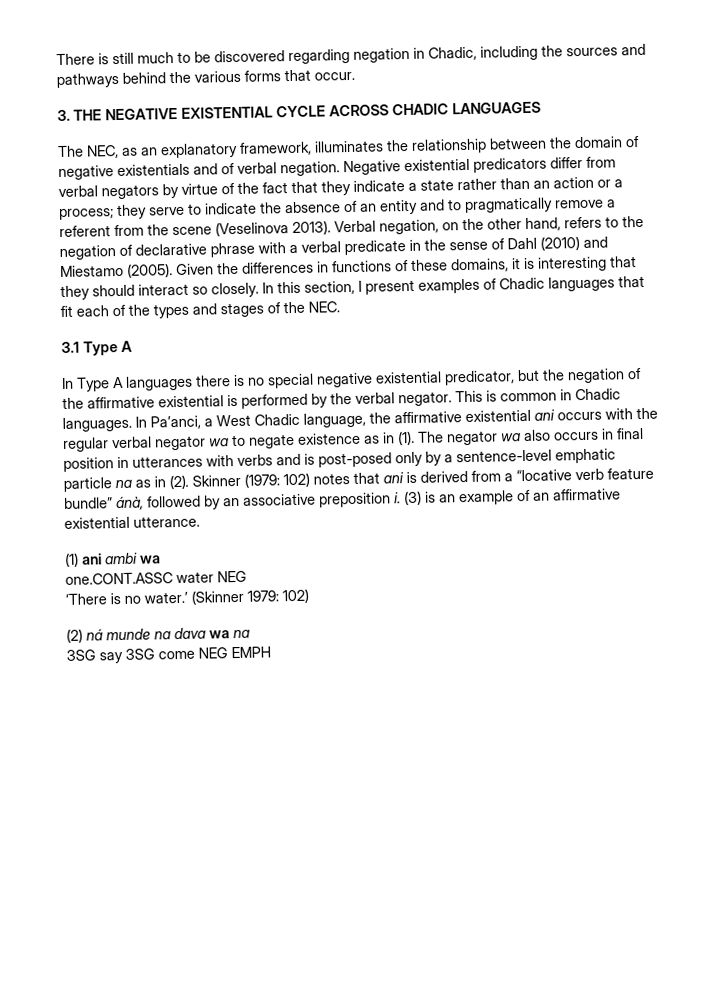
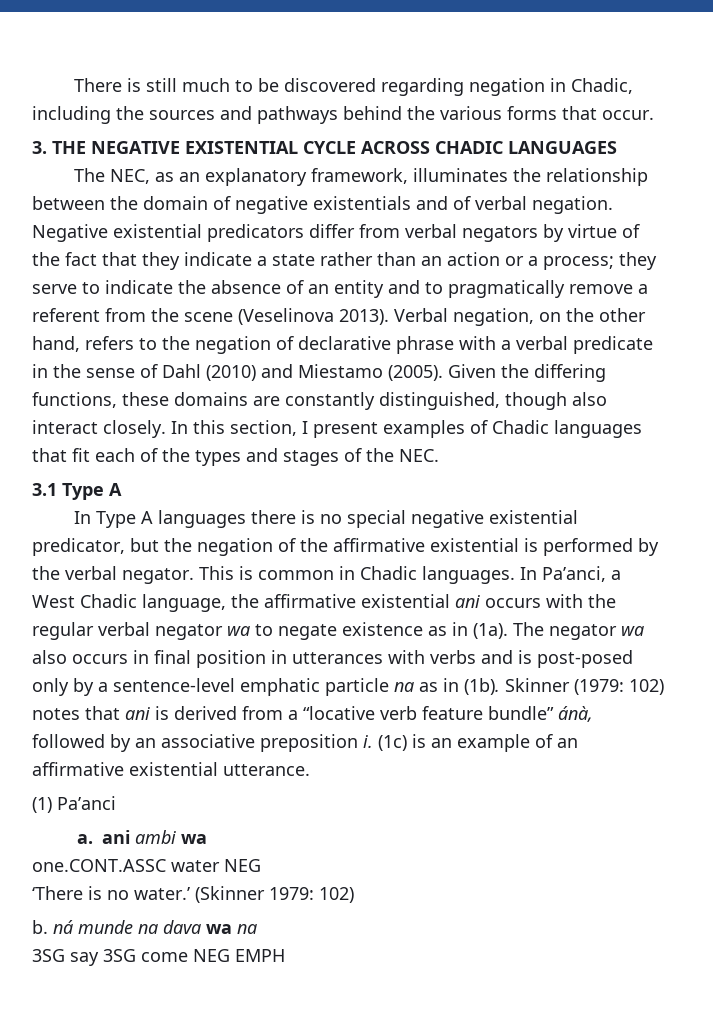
- Given the differences in functions of these domains, it is interesting that they should interact so closely.
+ Given the differing functions, these domains are constantly distinguished, though also interact closely.
- In Pa’anci, a West Chadic language, the affirmative existential ani occurs with the regular verbal negator wa to negate existence as in (1).
+ In Pa’anci, a West Chadic language, the affirmative existential ani occurs with the regular verbal negator wa to negate existence as in (1a).
- The negator wa also occurs in final position in utterances with verbs and is post-posed only by a sentence-level emphatic particle na as in (2).
+ The negator wa also occurs in final position in utterances with verbs and is post-posed only by a sentence-level emphatic particle na as in (1b).
- (3) is an example of an affirmative existential utterance.
+ (1c) is an example of an affirmative existential utterance.
- (1) ani ambi wa
+ (1) Pa’anci
+ a. ani ambi wa
- (2) ná munde na dava wa na
+ b. ná munde na dava wa na

